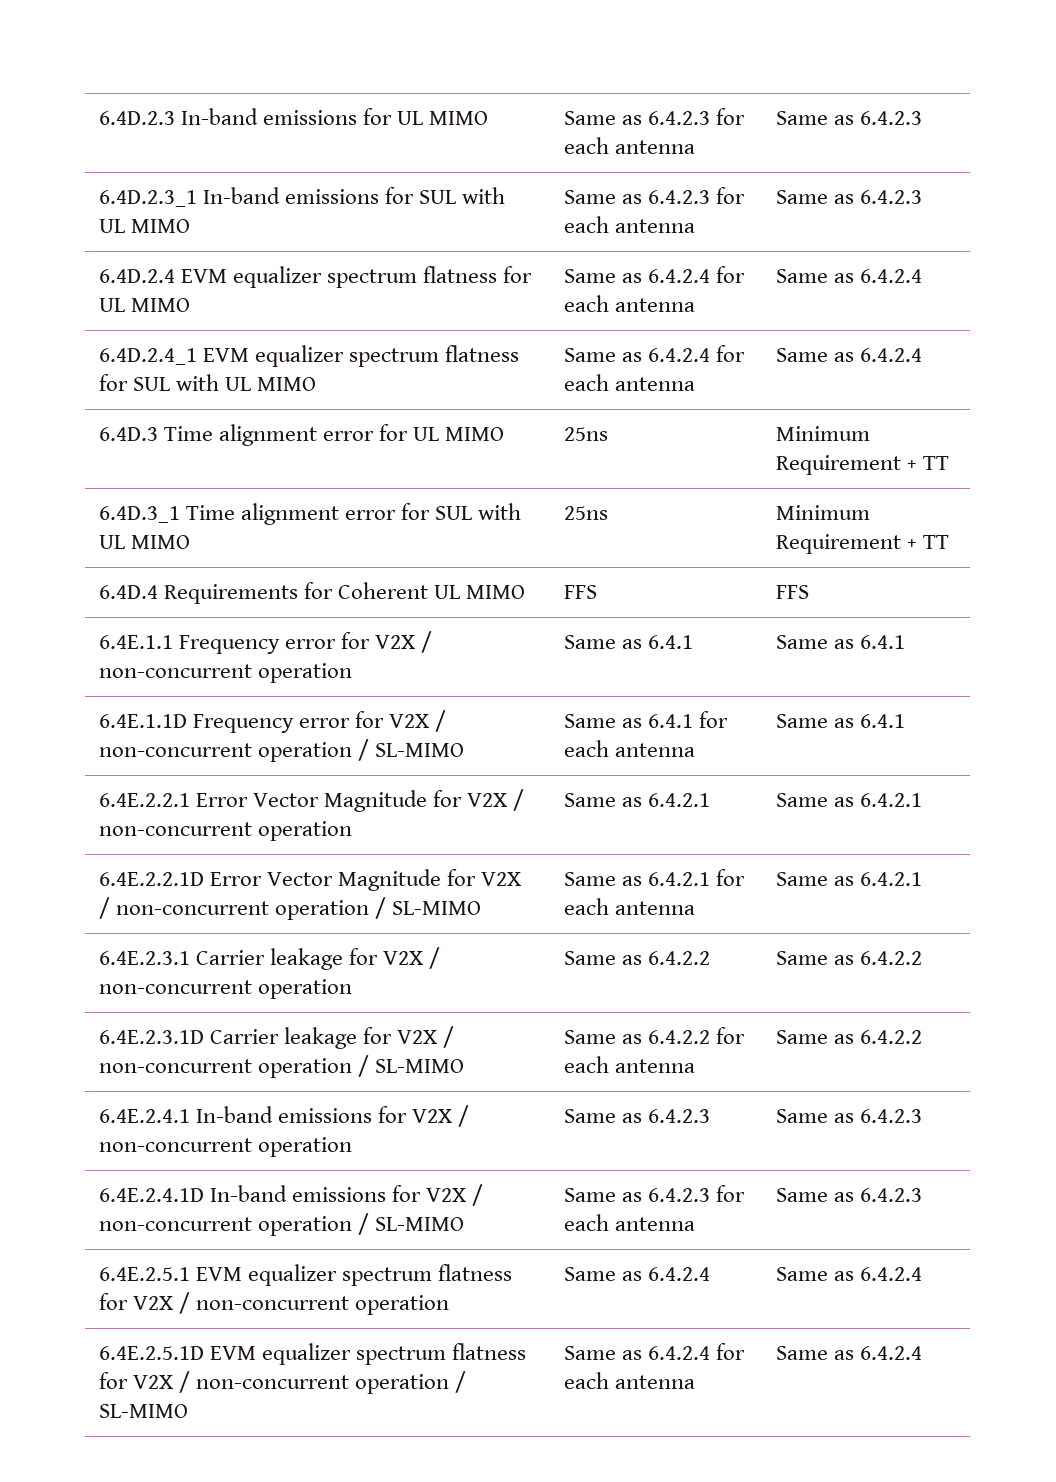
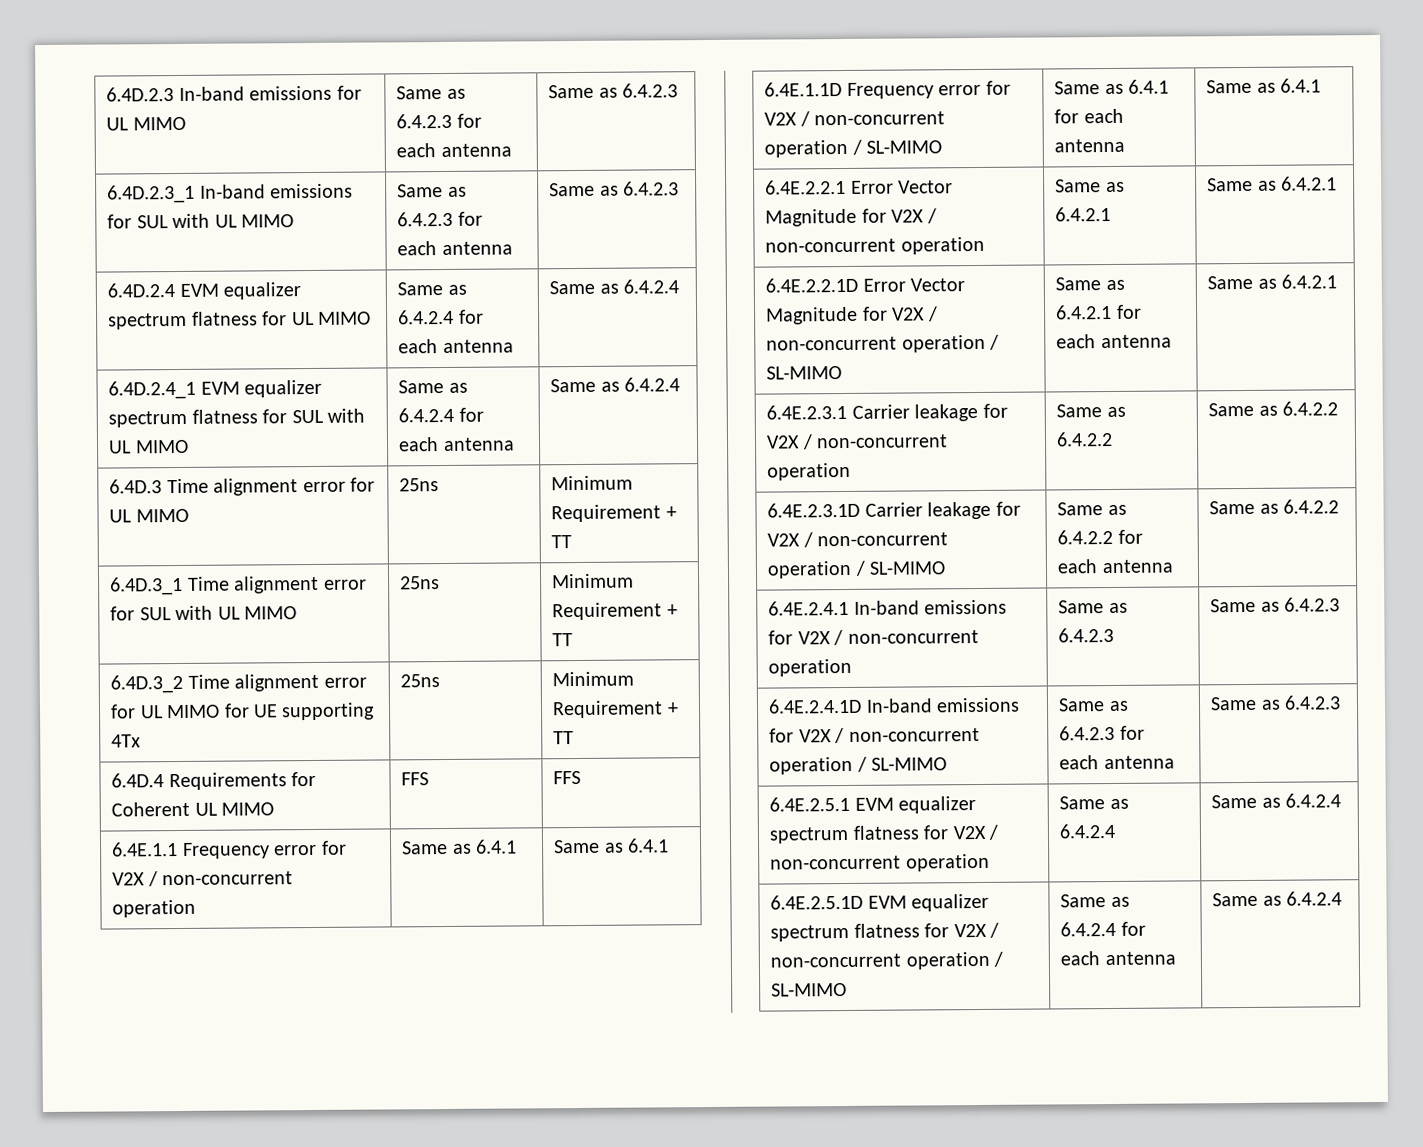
+ 6.4D.3_2 Time alignment error for UL MIMO for UE supporting 4Tx | 25ns | Minimum Requirement + TT

